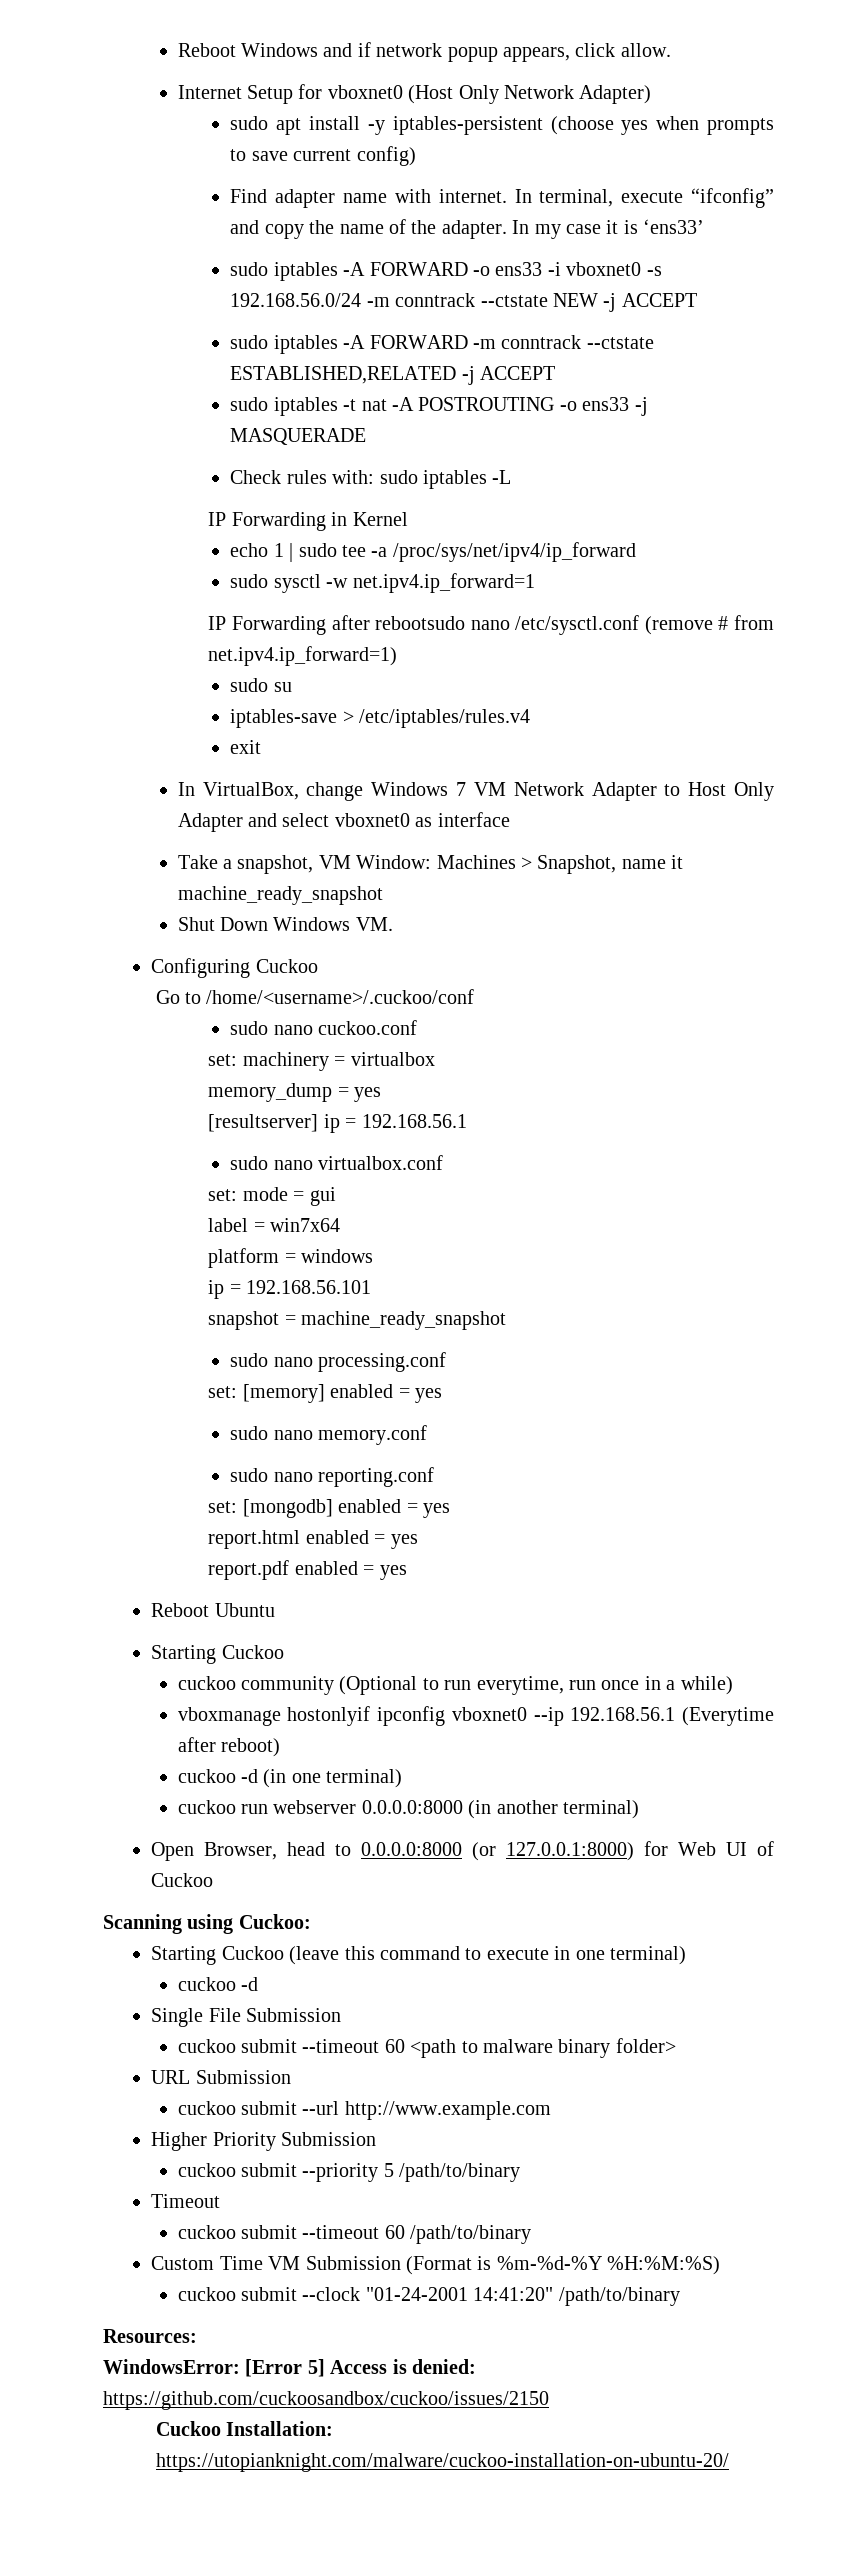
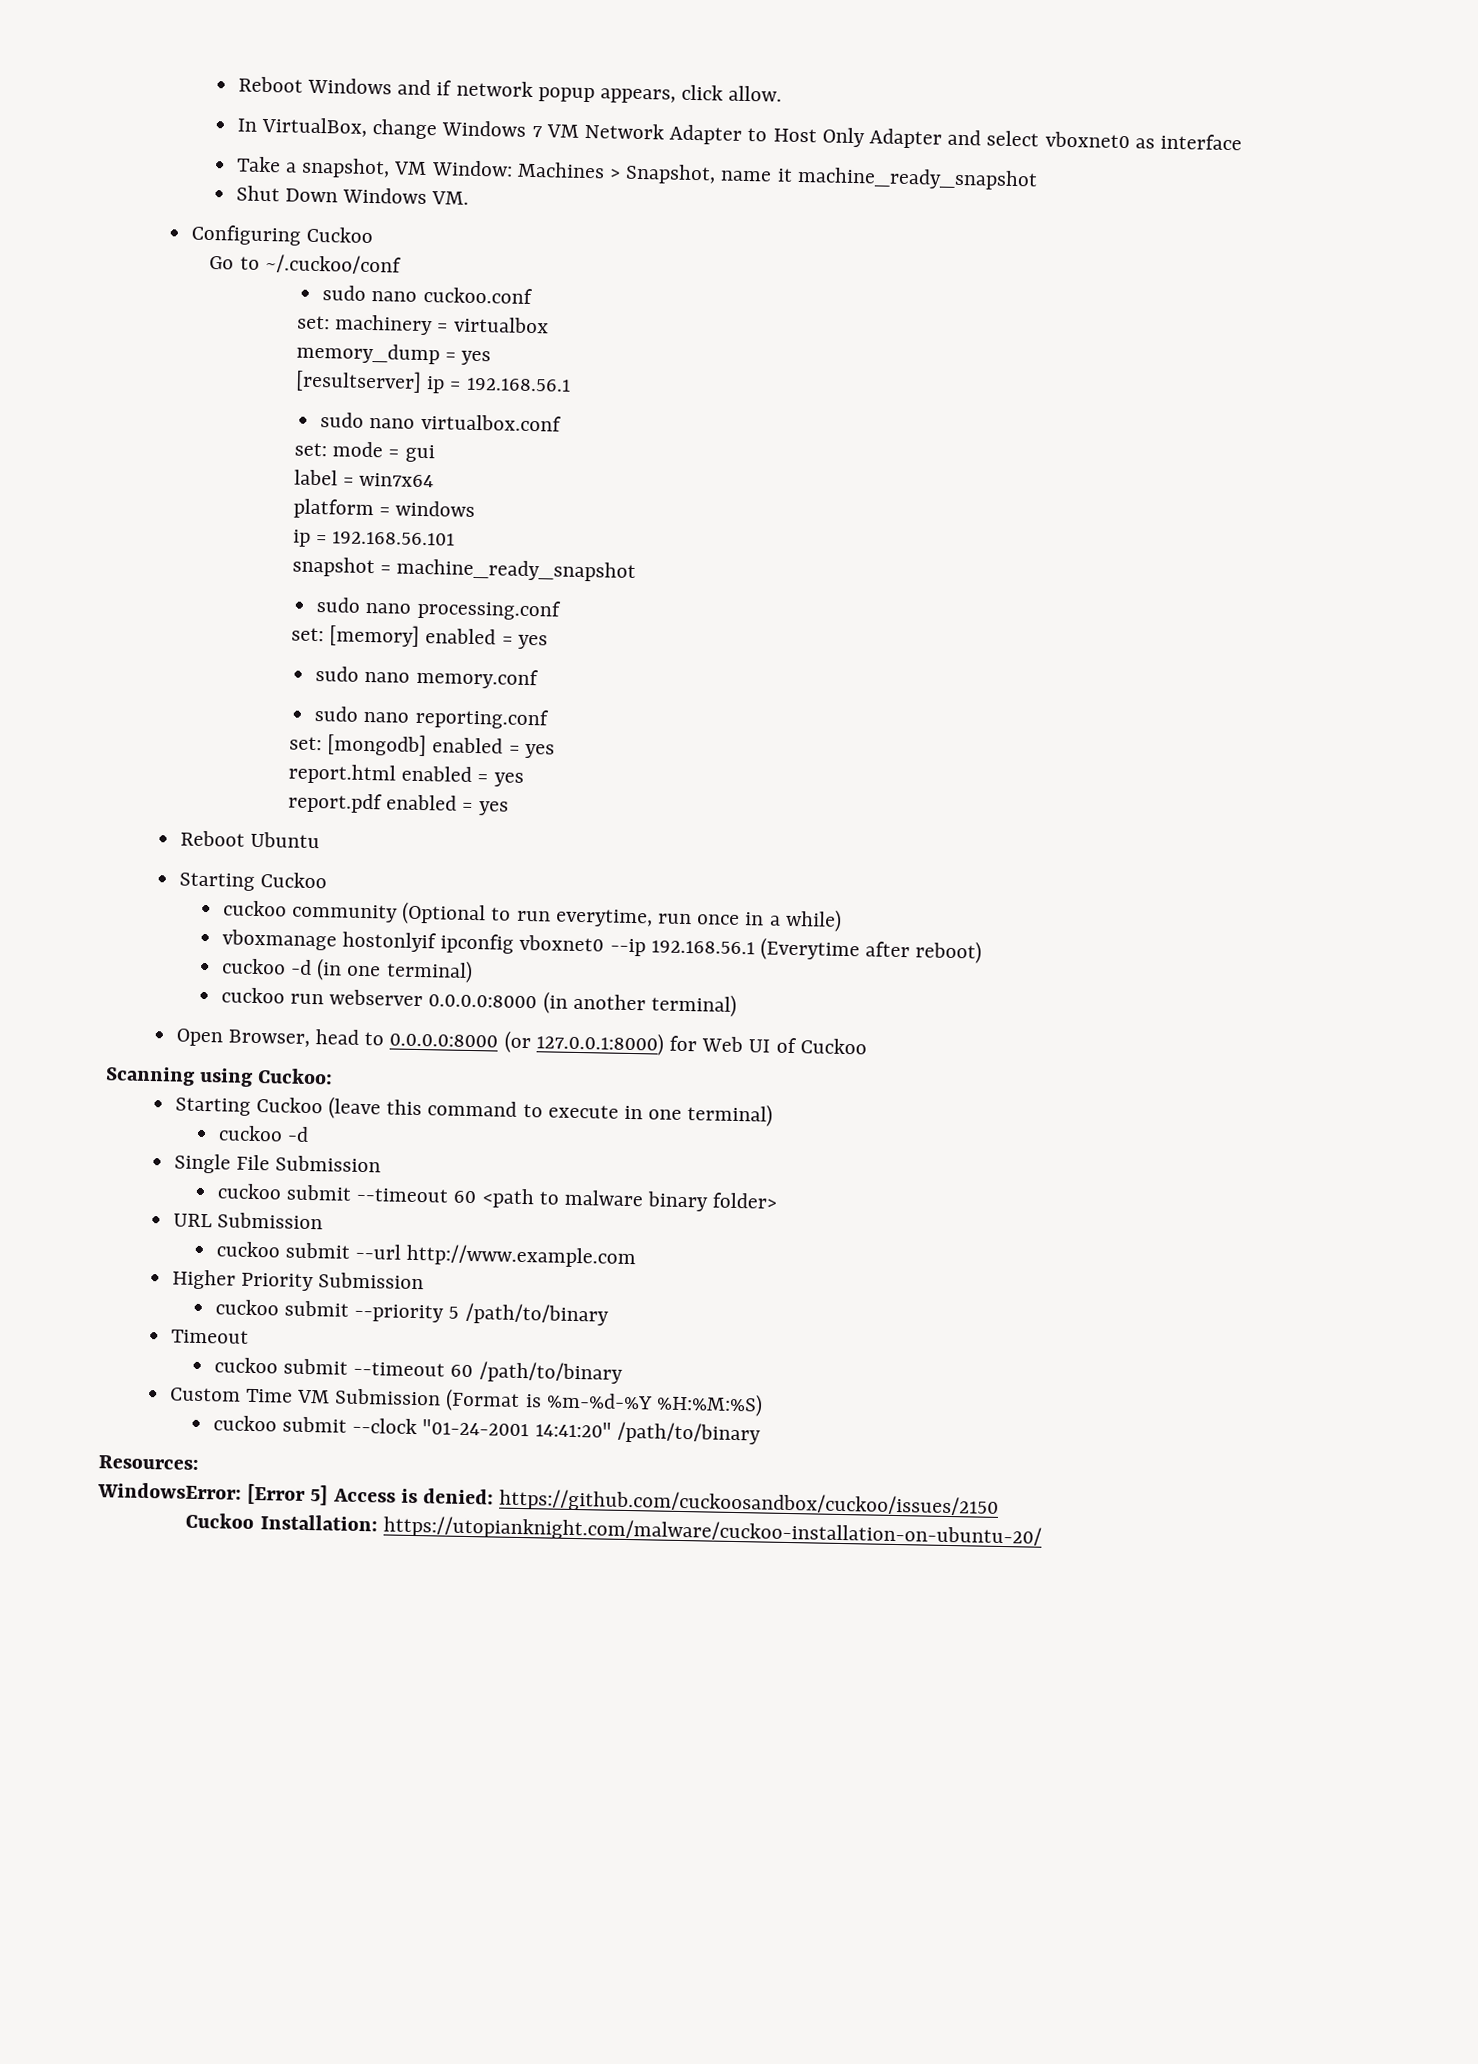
- Internet Setup for vboxnet0 (Host Only Network Adapter)
- sudo apt install -y iptables-persistent (choose yes when prompts to save current config)
- Find adapter name with internet. In terminal, execute “ifconfig” and copy the name of the adapter. In my case it is ‘ens33’
- sudo iptables -A FORWARD -o ens33 -i vboxnet0 -s 192.168.56.0/24 -m conntrack --ctstate NEW -j ACCEPT
- sudo iptables -A FORWARD -m conntrack --ctstate ESTABLISHED,RELATED -j ACCEPT
- sudo iptables -t nat -A POSTROUTING -o ens33 -j MASQUERADE
- Check rules with: sudo iptables -L
- IP Forwarding in Kernel
- echo 1 | sudo tee -a /proc/sys/net/ipv4/ip_forward
- sudo sysctl -w net.ipv4.ip_forward=1
- IP Forwarding after rebootsudo nano /etc/sysctl.conf (remove # from net.ipv4.ip_forward=1)
- sudo su
- iptables-save > /etc/iptables/rules.v4
- exit
- Go to /home/<username>/.cuckoo/conf
+ Go to ~/.cuckoo/conf

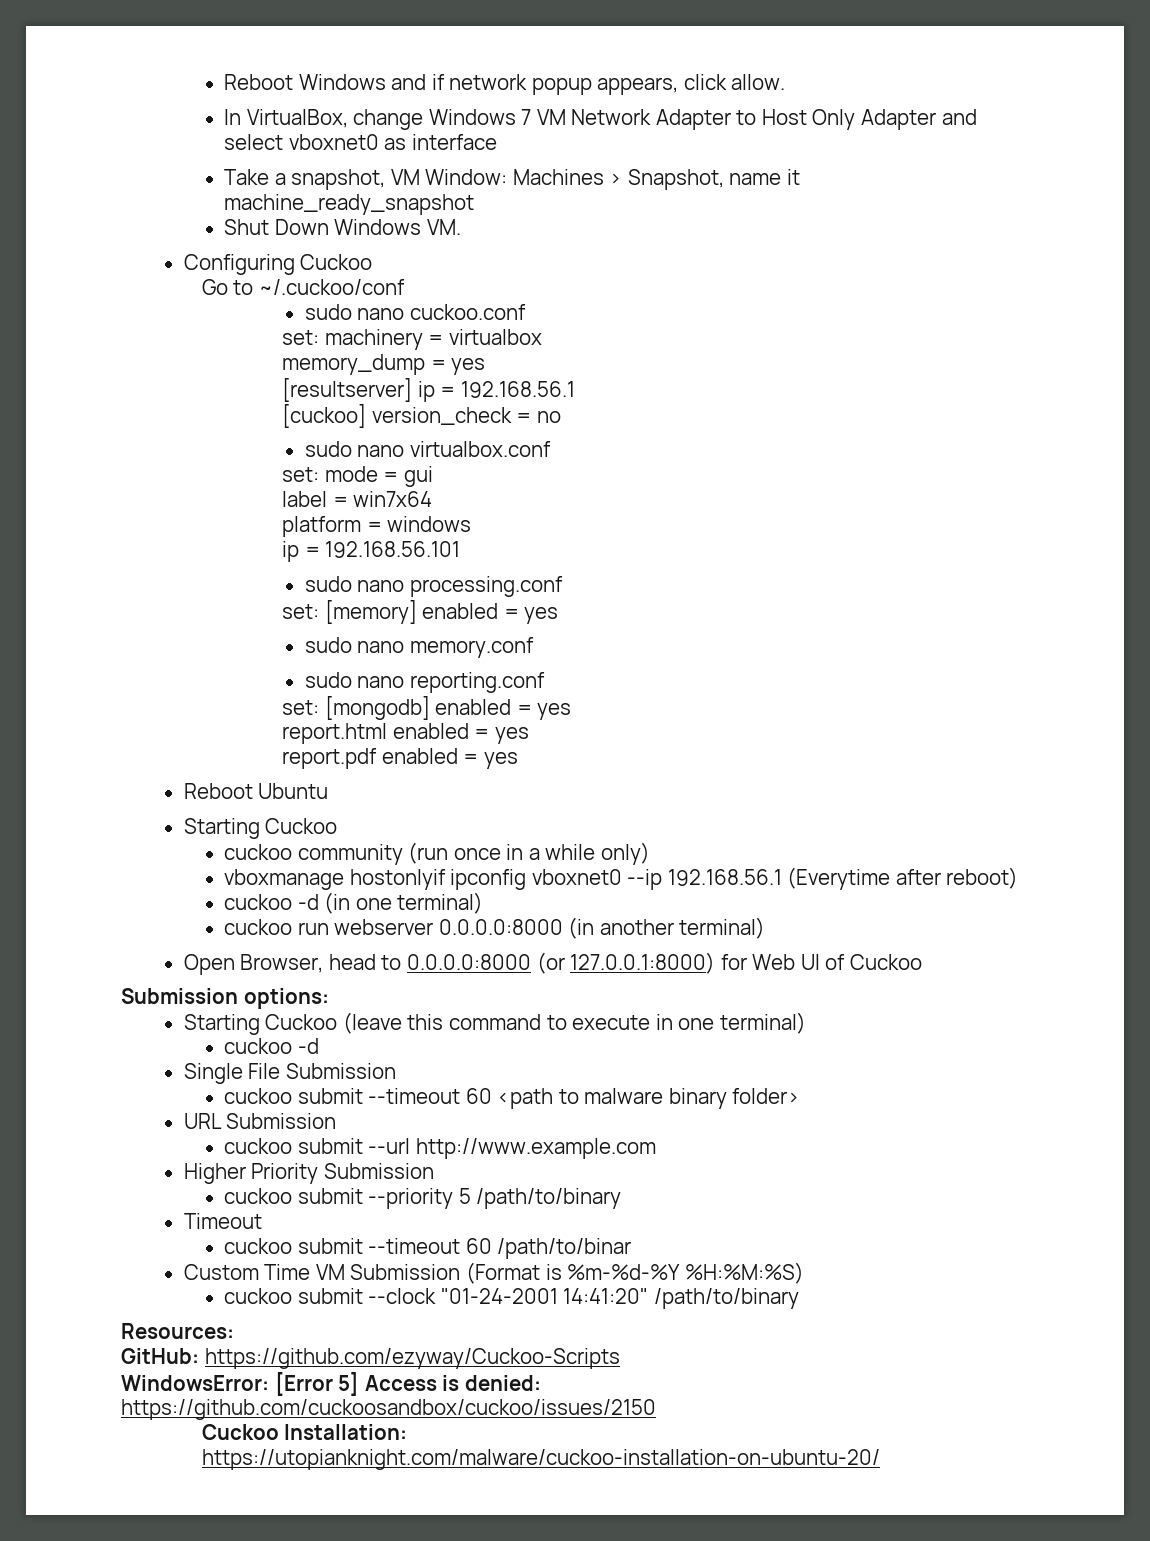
+ [cuckoo] version_check = no
- snapshot = machine_ready_snapshot
- cuckoo community (Optional to run everytime, run once in a while)
+ cuckoo community (run once in a while only)
- Scanning using Cuckoo:
+ Submission options:
- cuckoo submit --timeout 60 /path/to/binary
+ cuckoo submit --timeout 60 /path/to/binar
+ GitHub: https://github.com/ezyway/Cuckoo-Scripts

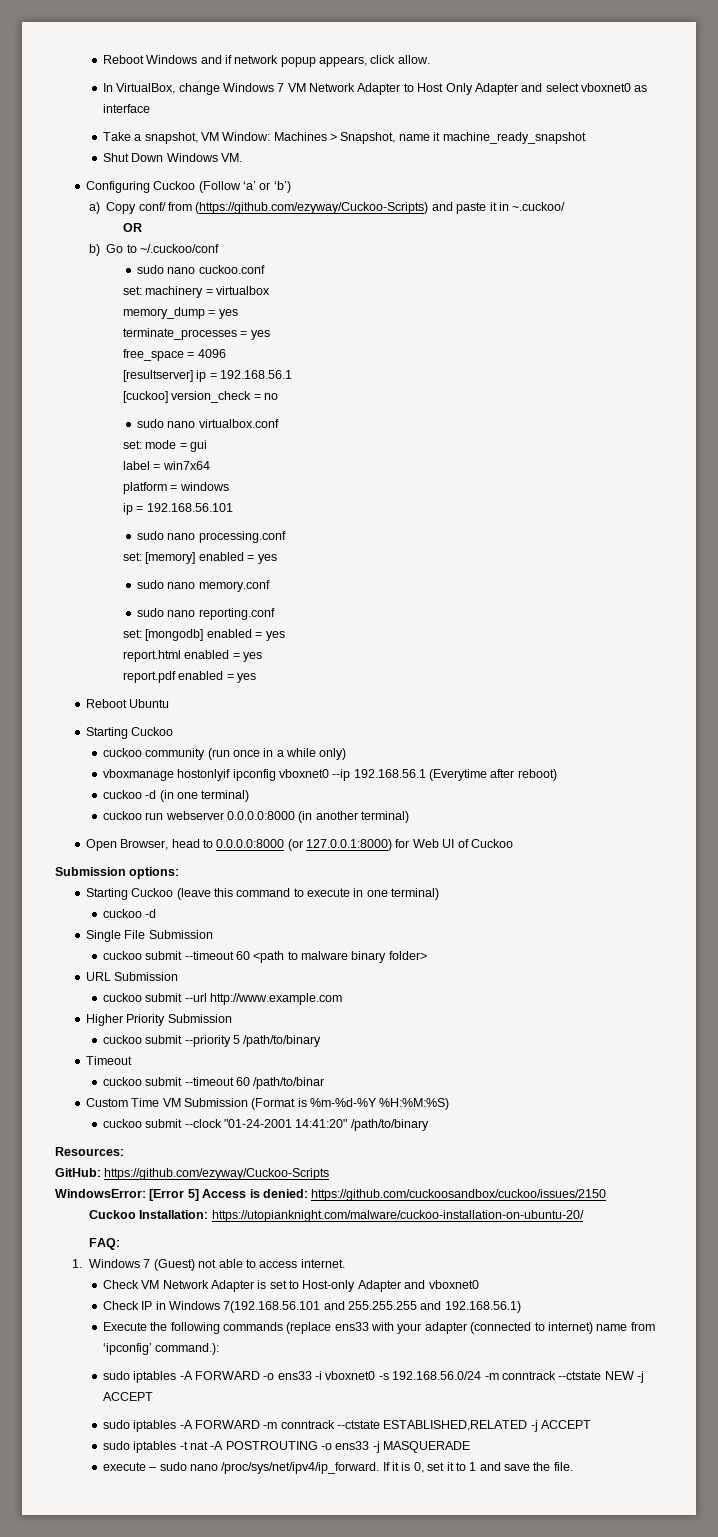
- Configuring Cuckoo
- Go to ~/.cuckoo/conf
+ Configuring Cuckoo (Follow ‘a’ or ‘b’)
+ a) Copy conf/ from (https://github.com/ezyway/Cuckoo-Scripts) and paste it in ~.cuckoo/
+ OR
+ b) Go to ~/.cuckoo/conf
+ terminate_processes = yes
+ free_space = 4096
+ FAQ:
+ 1. Windows 7 (Guest) not able to access internet.
+ Check VM Network Adapter is set to Host-only Adapter and vboxnet0
+ Check IP in Windows 7(192.168.56.101 and 255.255.255 and 192.168.56.1)
+ Execute the following commands (replace ens33 with your adapter (connected to internet) name from ‘ipconfig’ command.):
+ sudo iptables -A FORWARD -o ens33 -i vboxnet0 -s 192.168.56.0/24 -m conntrack --ctstate NEW -j ACCEPT
+ sudo iptables -A FORWARD -m conntrack --ctstate ESTABLISHED,RELATED -j ACCEPT
+ sudo iptables -t nat -A POSTROUTING -o ens33 -j MASQUERADE
+ execute – sudo nano /proc/sys/net/ipv4/ip_forward. If it is 0, set it to 1 and save the file.

